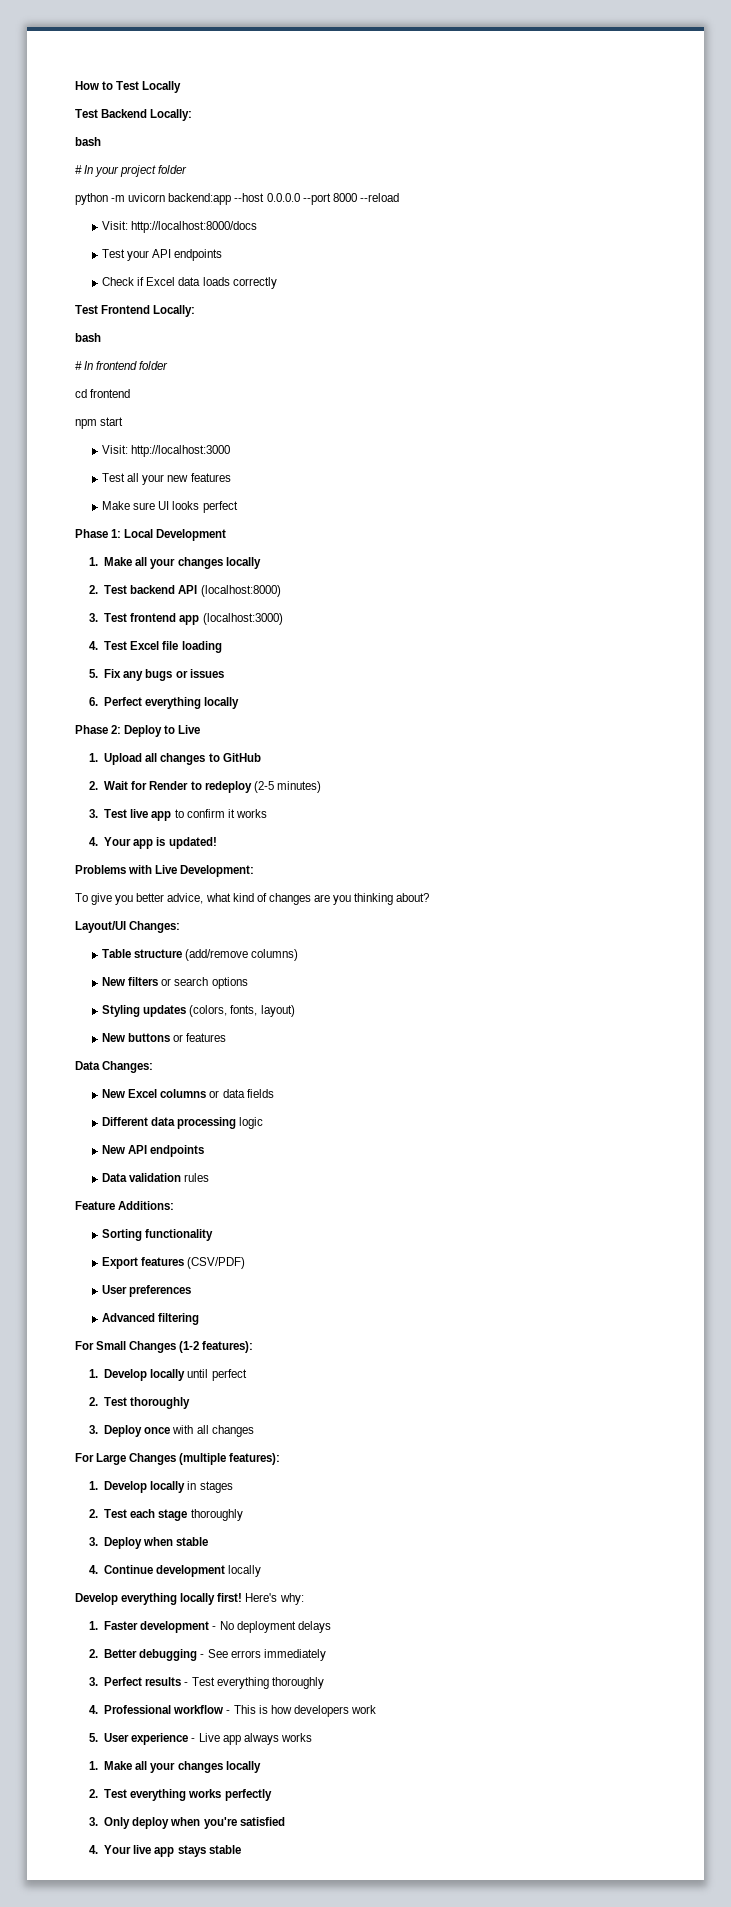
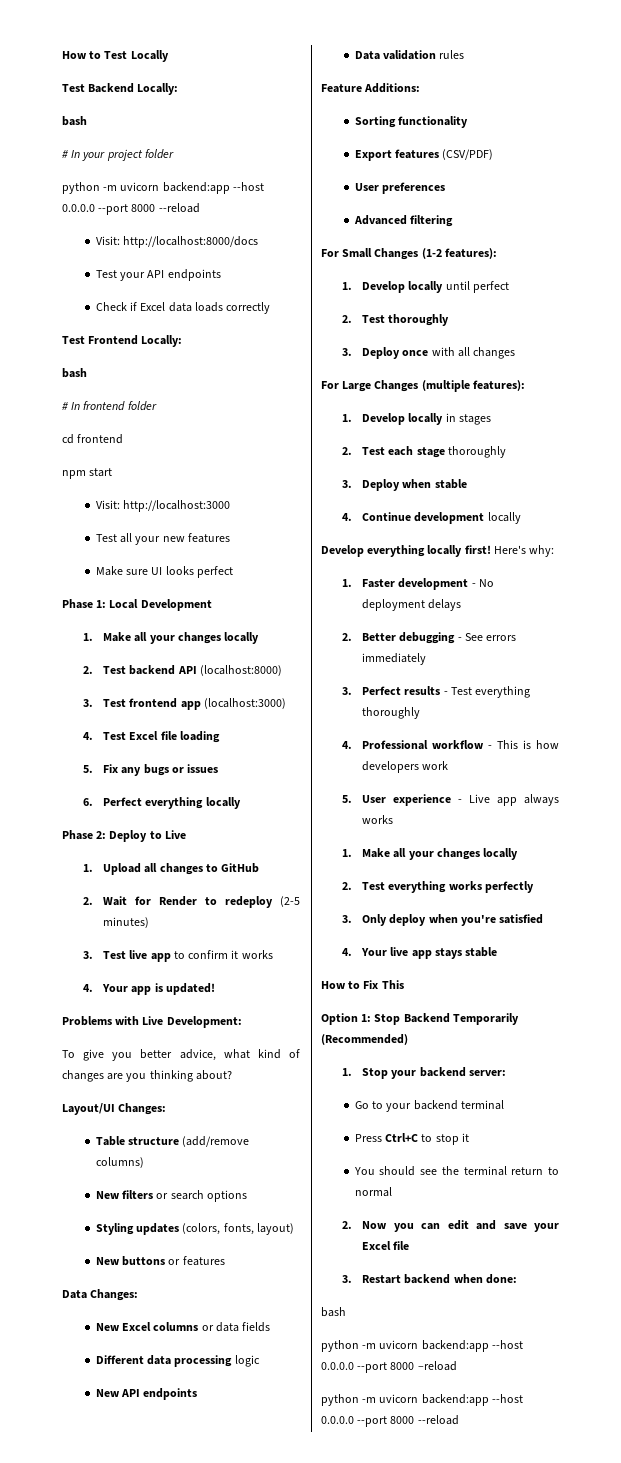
+ How to Fix This
+ Option 1: Stop Backend Temporarily (Recommended)
+ 1. Stop your backend server:
+ Go to your backend terminal
+ Press Ctrl+C to stop it
+ You should see the terminal return to normal
+ 2. Now you can edit and save your Excel file
+ 3. Restart backend when done:
+ bash
+ python -m uvicorn backend:app --host 0.0.0.0 --port 8000 –reload
+ python -m uvicorn backend:app --host 0.0.0.0 --port 8000 --reload

